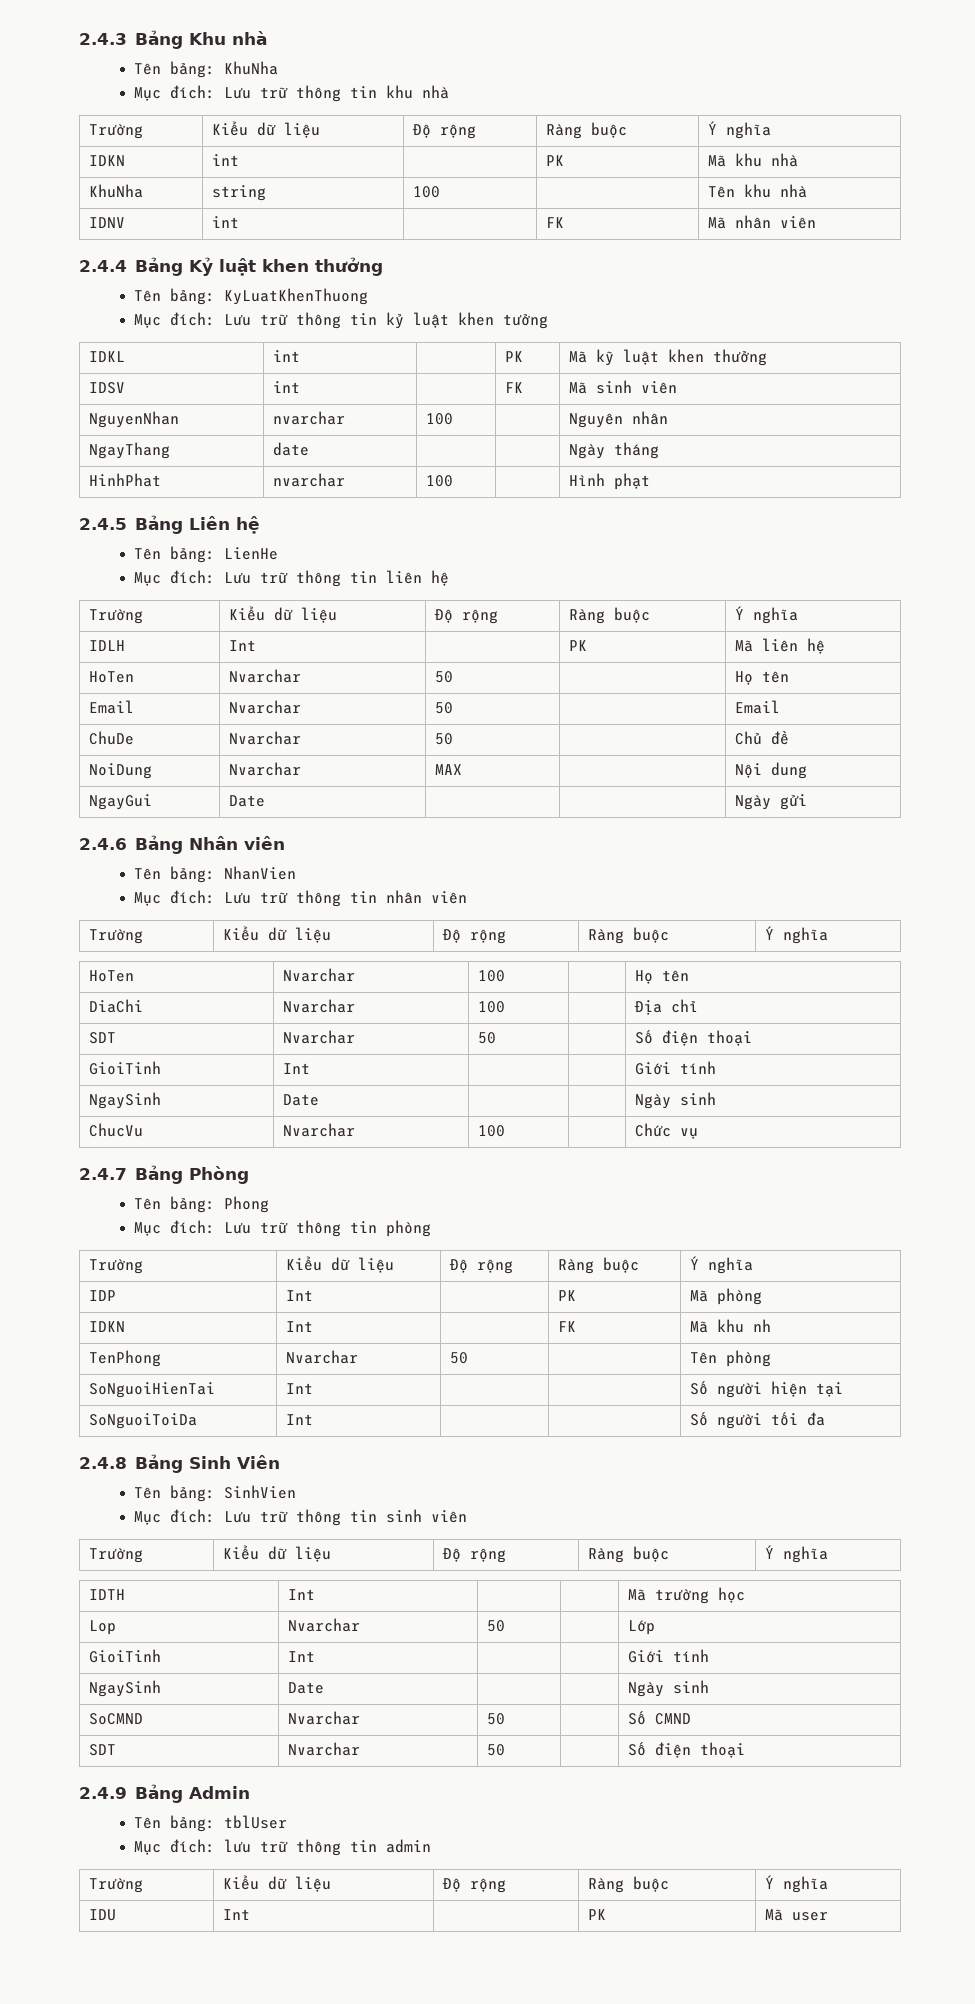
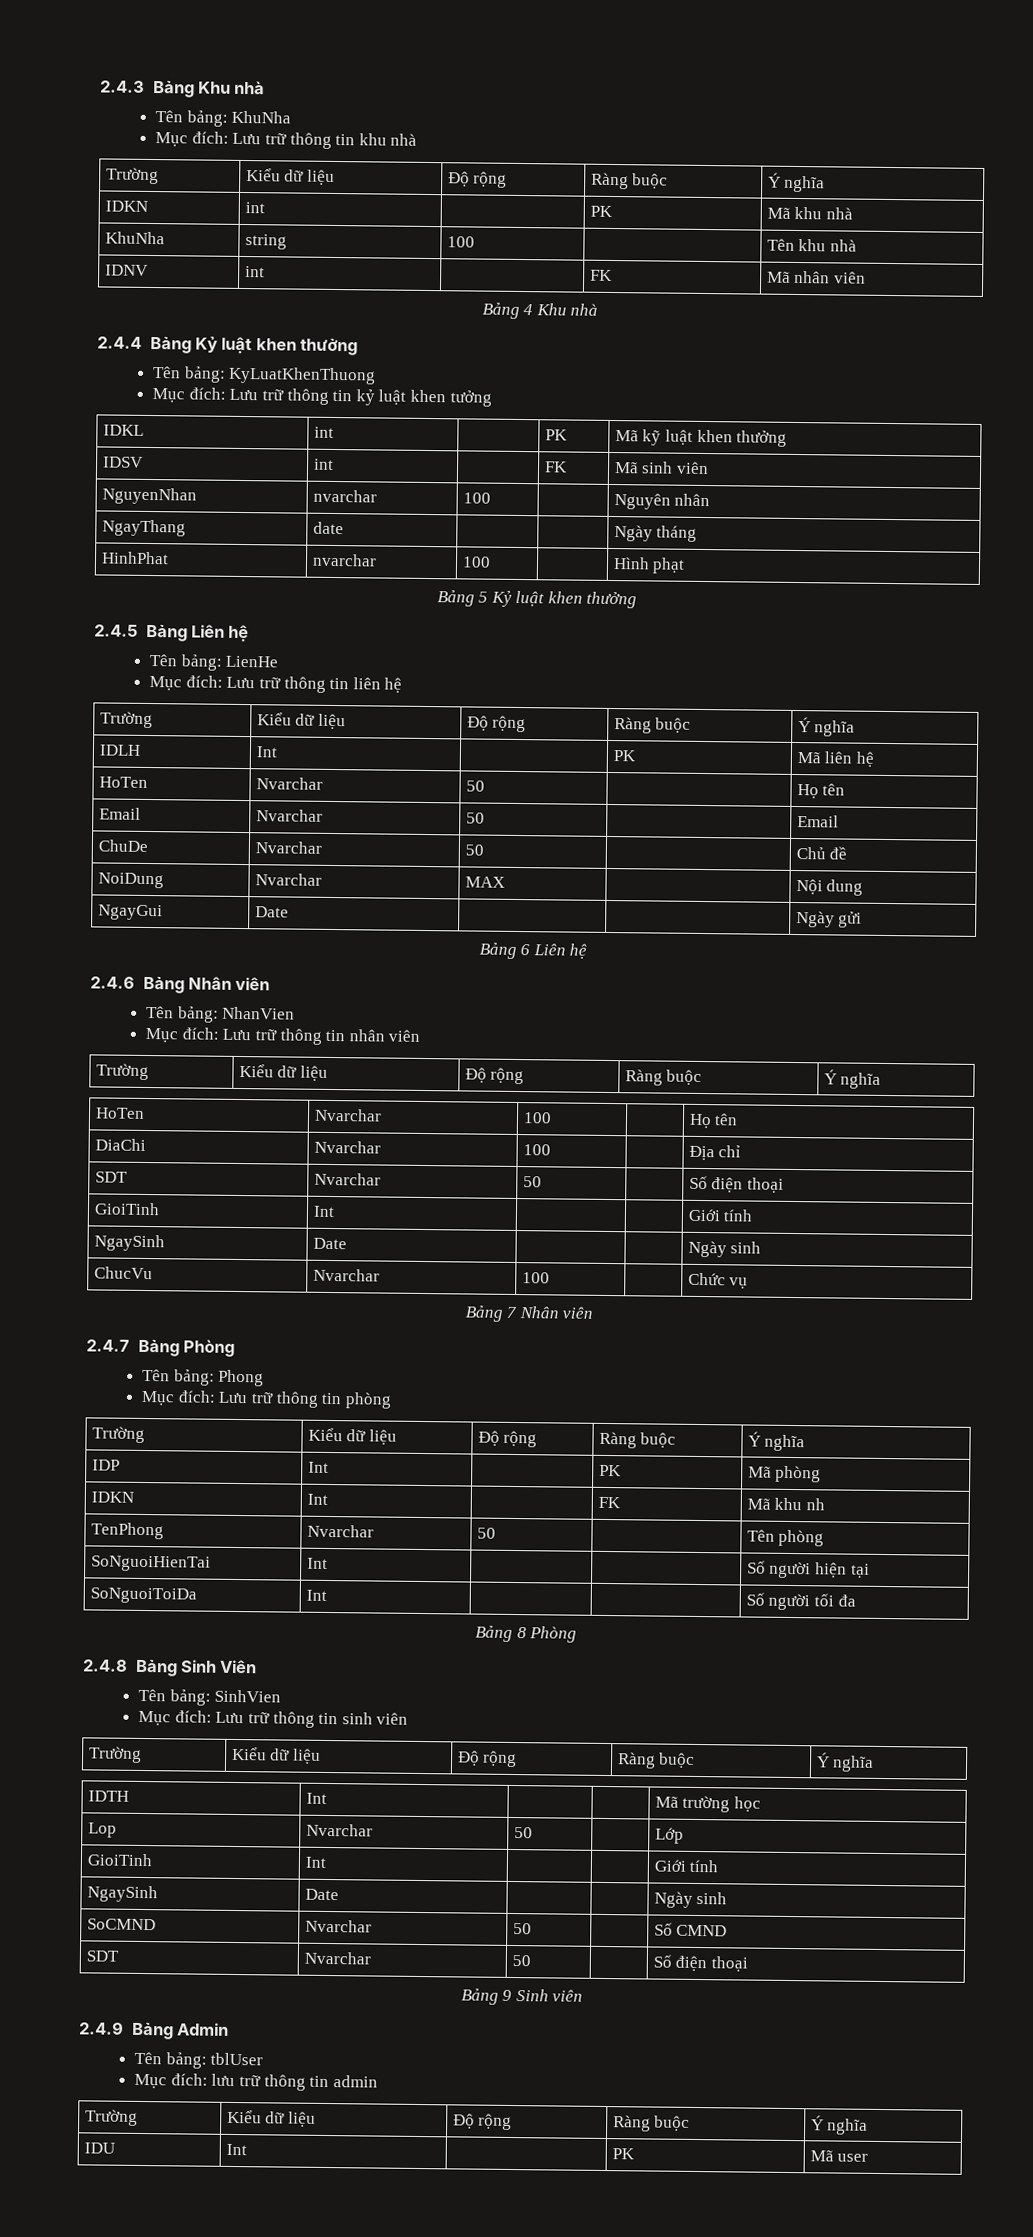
+ Bảng 4 Khu nhà
+ Bảng 5 Kỷ luật khen thưởng
+ Bảng 6 Liên hệ
+ Bảng 7 Nhân viên
+ Bảng 8 Phòng
+ Bảng 9 Sinh viên

